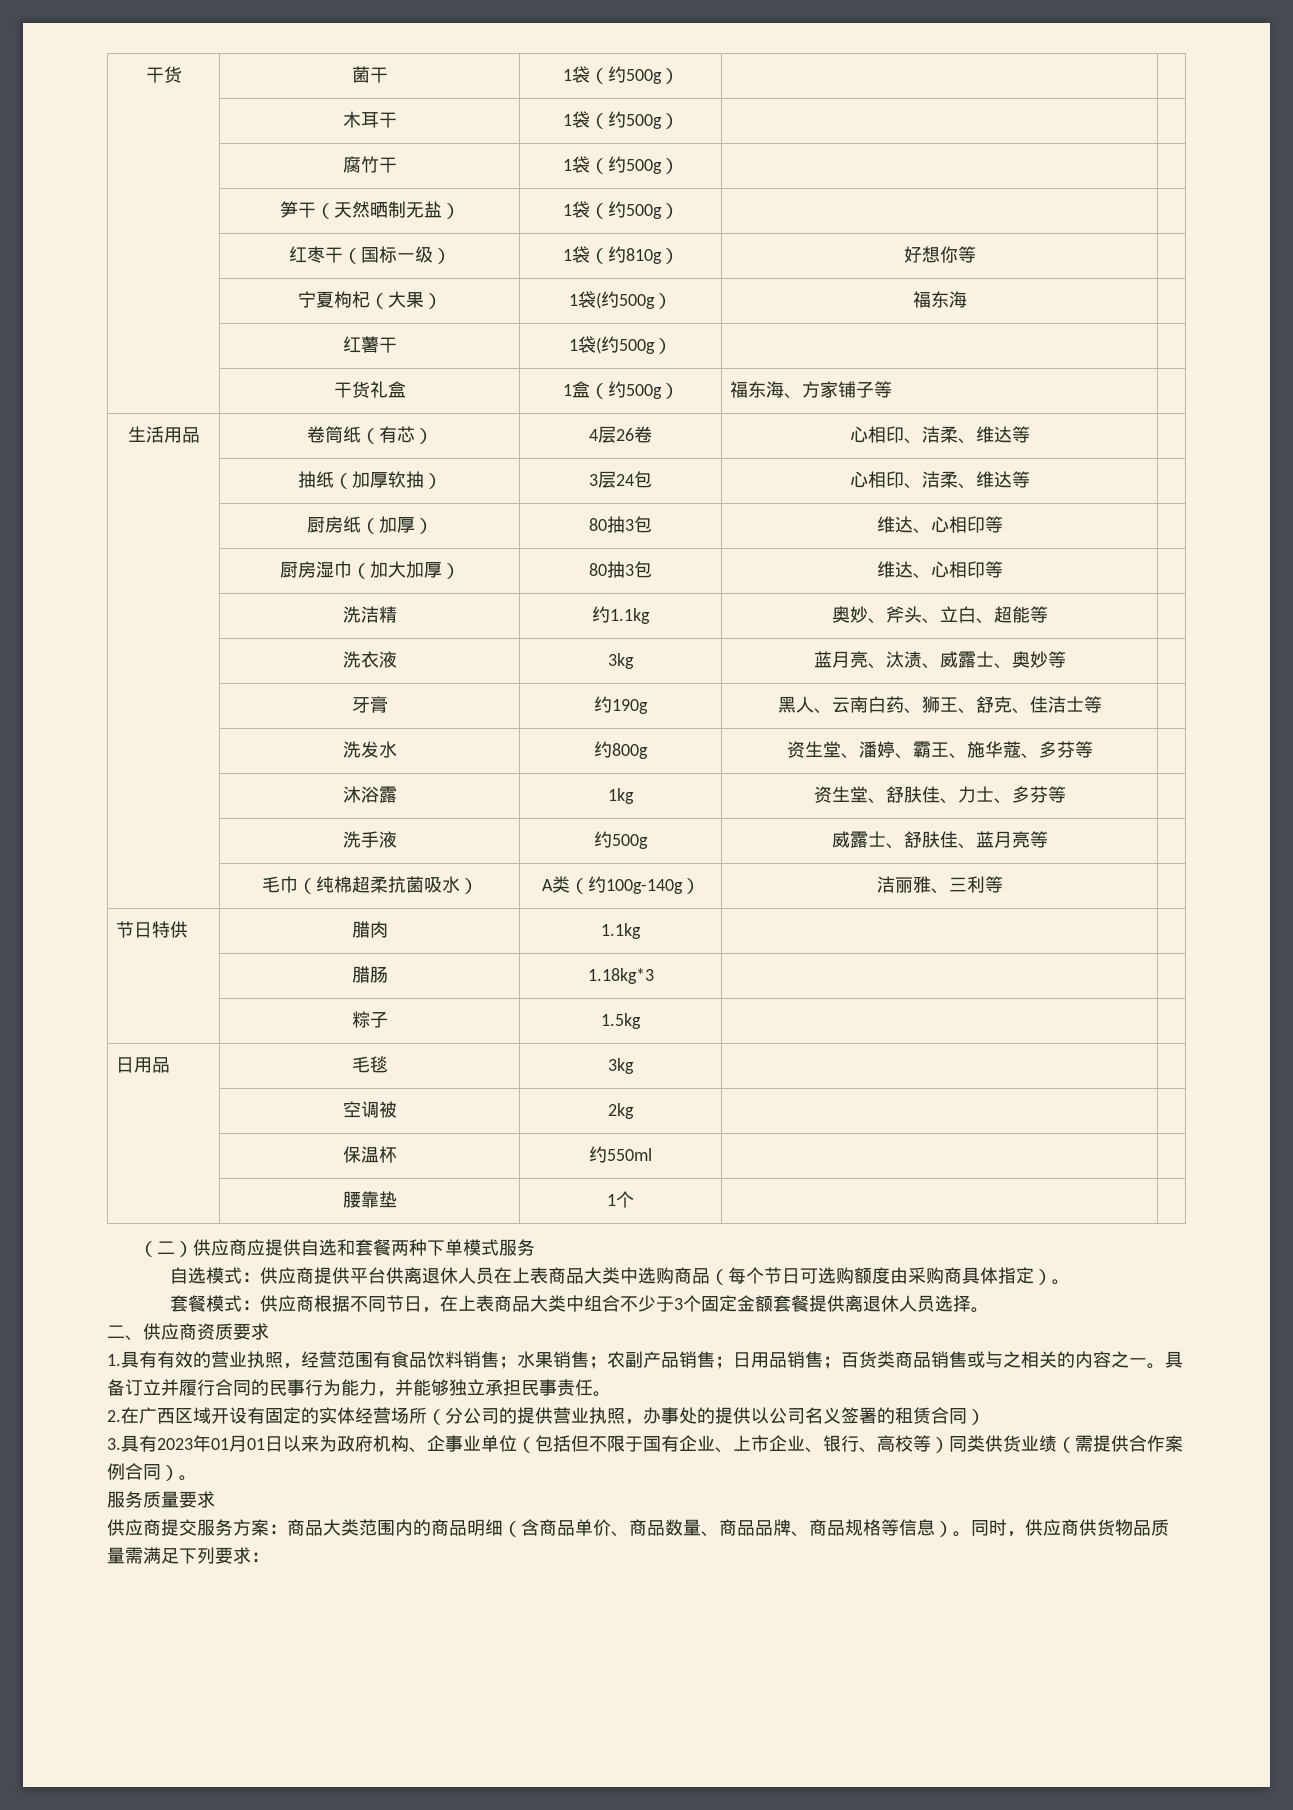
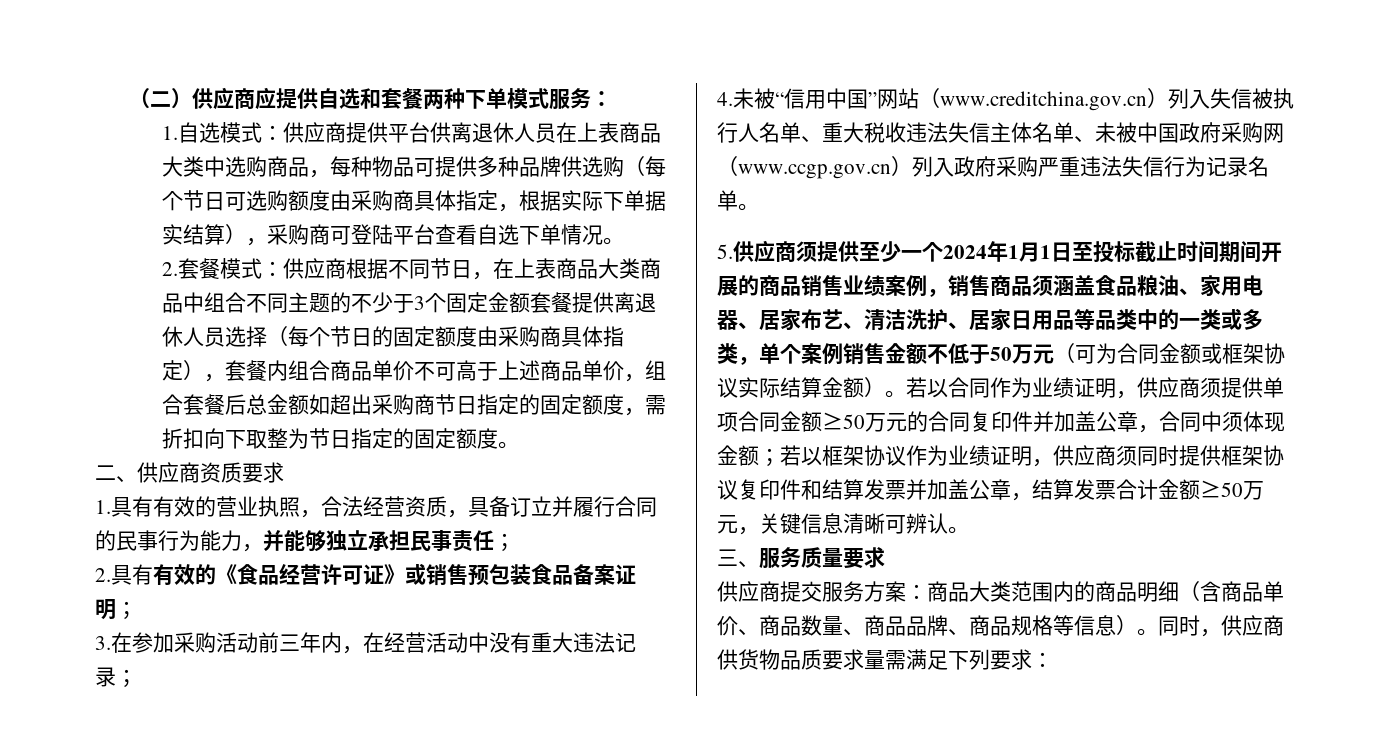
- 干货 | 菌干 | 1袋（约500g） | |
- | 木耳干 | 1袋（约500g） | |
- | 腐竹干 | 1袋（约500g） | |
- | 笋干（天然晒制无盐） | 1袋（约500g） | |
- | 红枣干（国标一级） | 1袋（约810g） | 好想你等 |
- | 宁夏枸杞（大果） | 1袋(约500g） | 福东海 |
- | 红薯干 | 1袋(约500g） | |
- | 干货礼盒 | 1盒（约500g） | 福东海、方家铺子等 |
- 生活用品 | 卷筒纸（有芯） | 4层26卷 | 心相印、洁柔、维达等 |
- | 抽纸（加厚软抽） | 3层24包 | 心相印、洁柔、维达等 |
- | 厨房纸（加厚） | 80抽3包 | 维达、心相印等 |
- | 厨房湿巾（加大加厚） | 80抽3包 | 维达、心相印等 |
- | 洗洁精 | 约1.1kg | 奥妙、斧头、立白、超能等 |
- | 洗衣液 | 3kg | 蓝月亮、汰渍、威露士、奥妙等 |
- | 牙膏 | 约190g | 黑人、云南白药、狮王、舒克、佳洁士等 |
- | 洗发水 | 约800g | 资生堂、潘婷、霸王、施华蔻、多芬等 |
- | 沐浴露 | 1kg | 资生堂、舒肤佳、力士、多芬等 |
- | 洗手液 | 约500g | 威露士、舒肤佳、蓝月亮等 |
- | 毛巾（纯棉超柔抗菌吸水） | A类（约100g-140g） | 洁丽雅、三利等 |
- 节日特供 | 腊肉 | 1.1kg | |
- | 腊肠 | 1.18kg*3 | |
- | 粽子 | 1.5kg | |
- 日用品 | 毛毯 | 3kg | |
- | 空调被 | 2kg | |
- | 保温杯 | 约550ml | |
- | 腰靠垫 | 1个 | |
- （二）供应商应提供自选和套餐两种下单模式服务
- 自选模式：供应商提供平台供离退休人员在上表商品大类中选购商品（每个节日可选购额度由采购商具体指定）。
- 套餐模式：供应商根据不同节日，在上表商品大类中组合不少于3个固定金额套餐提供离退休人员选择。
+ （二）供应商应提供自选和套餐两种下单模式服务：
+ 1.自选模式：供应商提供平台供离退休人员在上表商品大类中选购商品，每种物品可提供多种品牌供选购（每个节日可选购额度由采购商具体指定，根据实际下单据实结算），采购商可登陆平台查看自选下单情况。
+ 2.套餐模式：供应商根据不同节日，在上表商品大类商品中组合不同主题的不少于3个固定金额套餐提供离退休人员选择（每个节日的固定额度由采购商具体指定），套餐内组合商品单价不可高于上述商品单价，组合套餐后总金额如超出采购商节日指定的固定额度，需折扣向下取整为节日指定的固定额度。
- 1.具有有效的营业执照，经营范围有食品饮料销售；水果销售；农副产品销售；日用品销售；百货类商品销售或与之相关的内容之一。具备订立并履行合同的民事行为能力，并能够独立承担民事责任。
- 2.在广西区域开设有固定的实体经营场所（分公司的提供营业执照，办事处的提供以公司名义签署的租赁合同）
- 3.具有2023年01月01日以来为政府机构、企事业单位（包括但不限于国有企业、上市企业、银行、高校等）同类供货业绩（需提供合作案例合同）。
- 服务质量要求
+ 1.具有有效的营业执照，合法经营资质，具备订立并履行合同的民事行为能力，并能够独立承担民事责任；
+ 2.具有有效的《食品经营许可证》或销售预包装食品备案证明；
+ 3.在参加采购活动前三年内，在经营活动中没有重大违法记录；
+ 4.未被“信用中国”网站（www.creditchina.gov.cn）列入失信被执行人名单、重大税收违法失信主体名单、未被中国政府采购网（www.ccgp.gov.cn）列入政府采购严重违法失信行为记录名单。
+ 5.供应商须提供至少一个2024年1月1日至投标截止时间期间开展的商品销售业绩案例，销售商品须涵盖食品粮油、家用电器、居家布艺、清洁洗护、居家日用品等品类中的一类或多类，单个案例销售金额不低于50万元（可为合同金额或框架协议实际结算金额）。若以合同作为业绩证明，供应商须提供单项合同金额≥50万元的合同复印件并加盖公章，合同中须体现金额；若以框架协议作为业绩证明，供应商须同时提供框架协议复印件和结算发票并加盖公章，结算发票合计金额≥50万元，关键信息清晰可辨认。
+ 三、服务质量要求
- 同时，供应商供货物品质量需满足下列要求：
+ 同时，供应商供货物品质要求量需满足下列要求：

